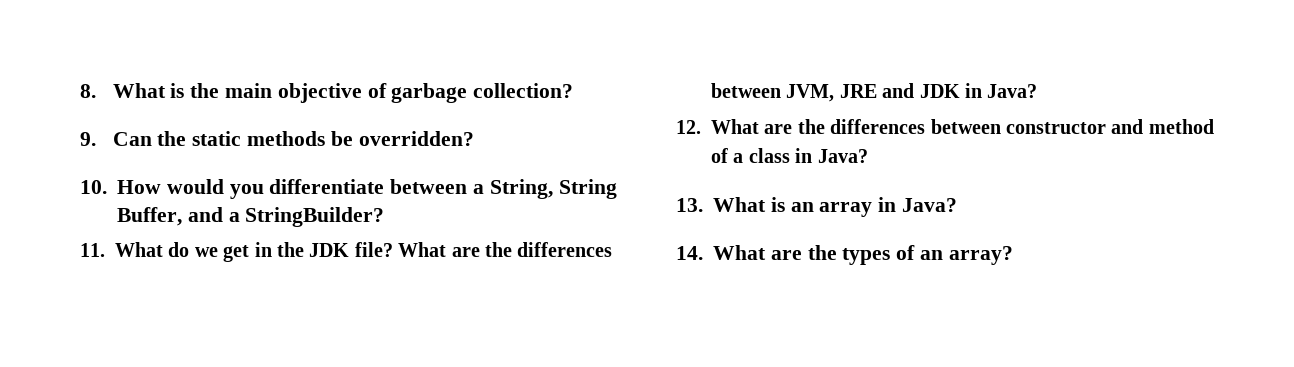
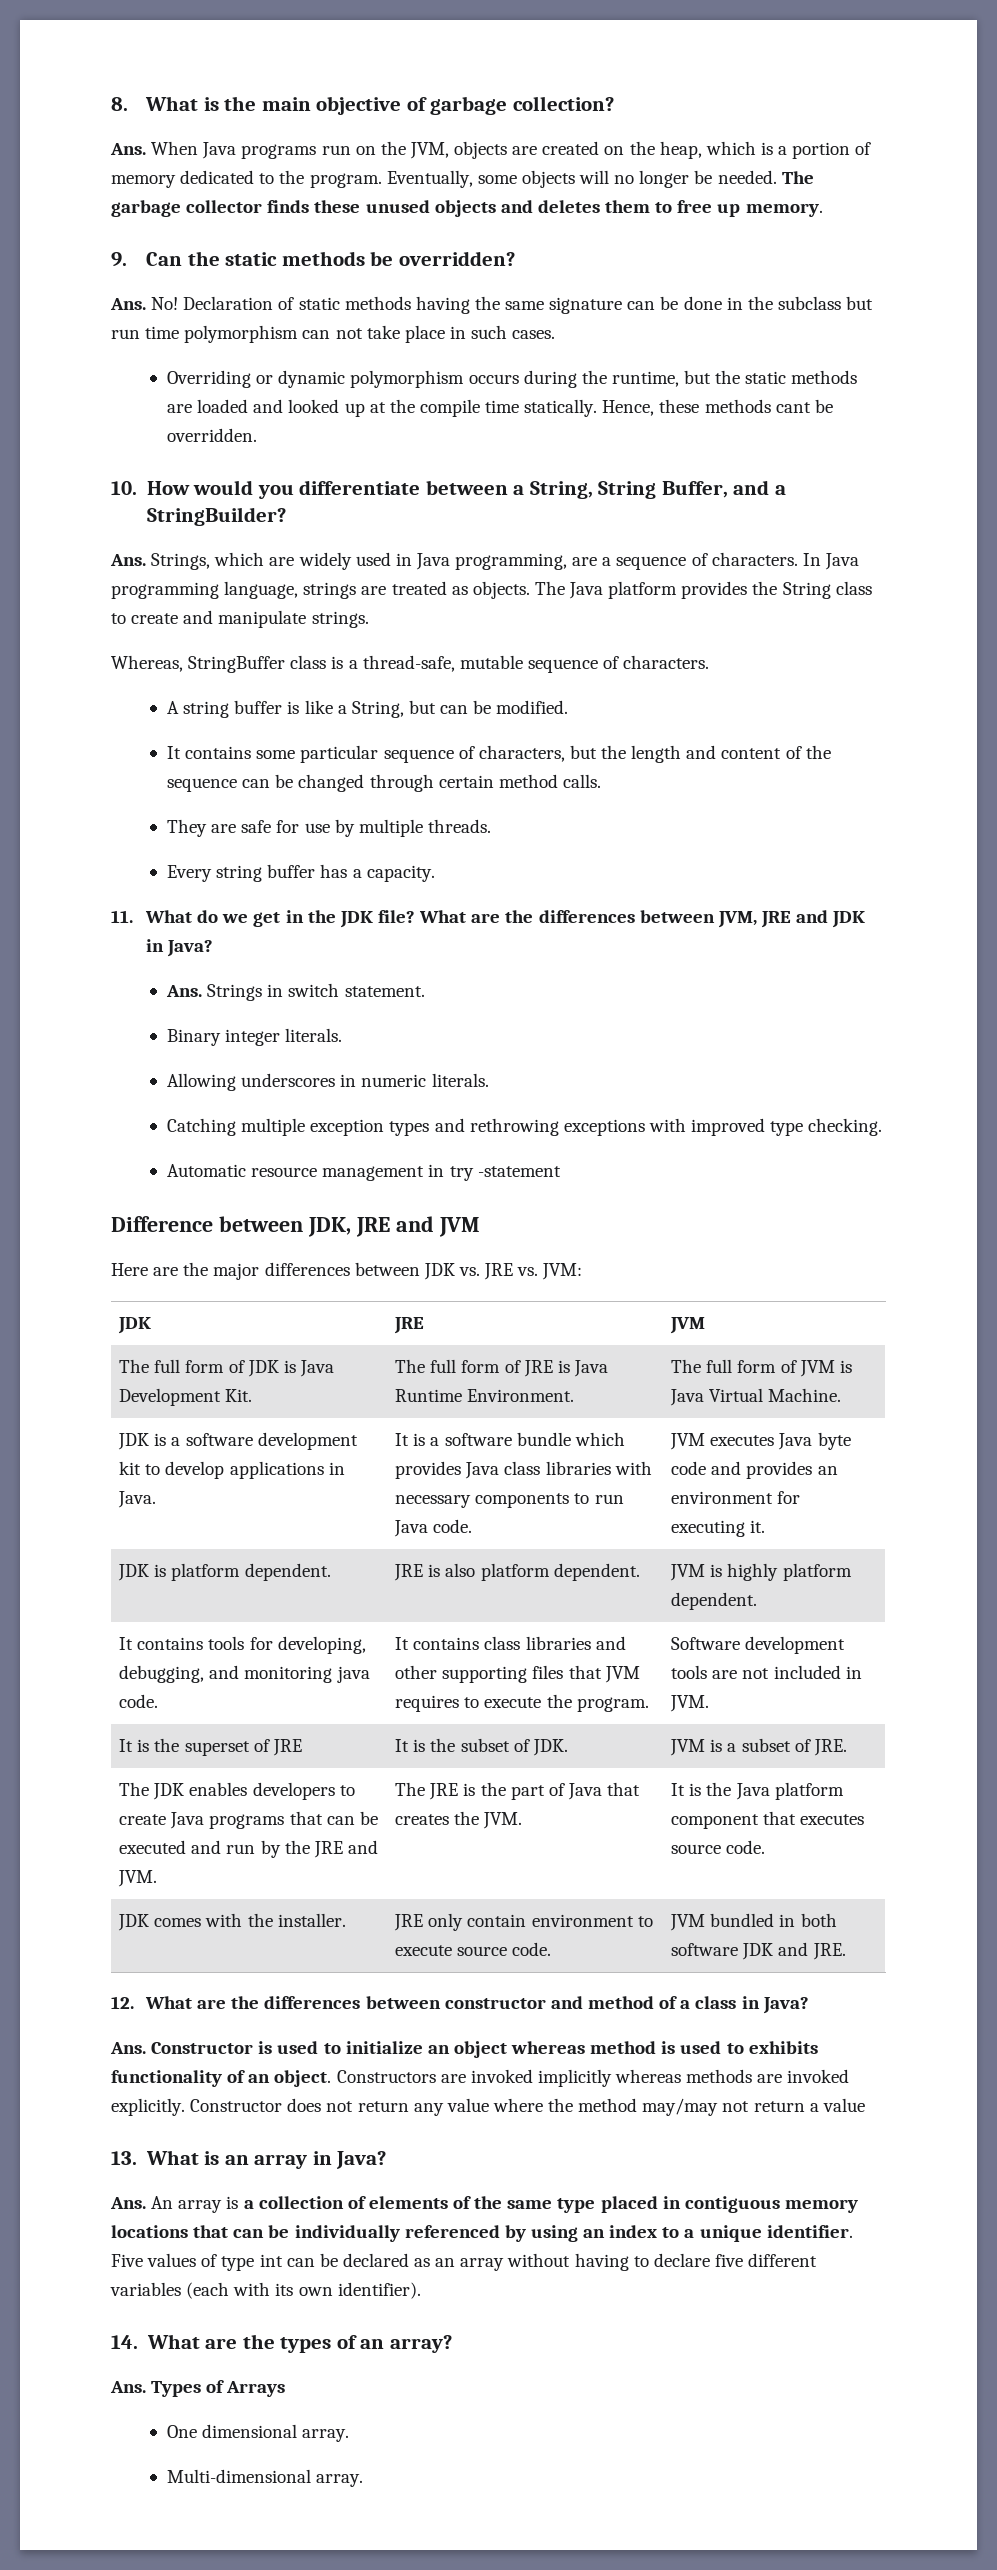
+ Ans. When Java programs run on the JVM, objects are created on the heap, which is a portion of memory dedicated to the program. Eventually, some objects will no longer be needed. The garbage collector finds these unused objects and deletes them to free up memory.
+ Ans. No! Declaration of static methods having the same signature can be done in the subclass but run time polymorphism can not take place in such cases.
+ Overriding or dynamic polymorphism occurs during the runtime, but the static methods are loaded and looked up at the compile time statically. Hence, these methods cant be overridden.
+ Ans. Strings, which are widely used in Java programming, are a sequence of characters. In Java programming language, strings are treated as objects. The Java platform provides the String class to create and manipulate strings.
+ Whereas, StringBuffer class is a thread-safe, mutable sequence of characters.
+ A string buffer is like a String, but can be modified.
+ It contains some particular sequence of characters, but the length and content of the sequence can be changed through certain method calls.
+ They are safe for use by multiple threads.
+ Every string buffer has a capacity.
+ Ans. Strings in switch statement.
+ Binary integer literals.
+ Allowing underscores in numeric literals.
+ Catching multiple exception types and rethrowing exceptions with improved type checking.
+ Automatic resource management in try -statement
+ Difference between JDK, JRE and JVM
+ Here are the major differences between JDK vs. JRE vs. JVM:
+ JDK | JRE | JVM
+ The full form of JDK is Java Development Kit. | The full form of JRE is Java Runtime Environment. | The full form of JVM is Java Virtual Machine.
+ JDK is a software development kit to develop applications in Java. | It is a software bundle which provides Java class libraries with necessary components to run Java code. | JVM executes Java byte code and provides an environment for executing it.
+ JDK is platform dependent. | JRE is also platform dependent. | JVM is highly platform dependent.
+ It contains tools for developing, debugging, and monitoring java code. | It contains class libraries and other supporting files that JVM requires to execute the program. | Software development tools are not included in JVM.
+ It is the superset of JRE | It is the subset of JDK. | JVM is a subset of JRE.
+ The JDK enables developers to create Java programs that can be executed and run by the JRE and JVM. | The JRE is the part of Java that creates the JVM. | It is the Java platform component that executes source code.
+ JDK comes with the installer. | JRE only contain environment to execute source code. | JVM bundled in both software JDK and JRE.
+ Ans. Constructor is used to initialize an object whereas method is used to exhibits functionality of an object. Constructors are invoked implicitly whereas methods are invoked explicitly. Constructor does not return any value where the method may/may not return a value
+ Ans. An array is a collection of elements of the same type placed in contiguous memory locations that can be individually referenced by using an index to a unique identifier. Five values of type int can be declared as an array without having to declare five different variables (each with its own identifier).
+ Ans. Types of Arrays
+ One dimensional array.
+ Multi-dimensional array.

